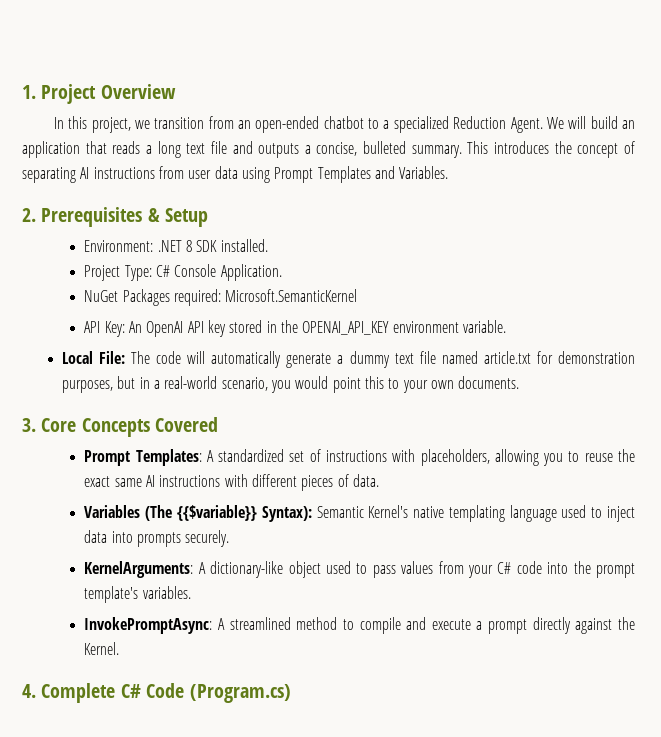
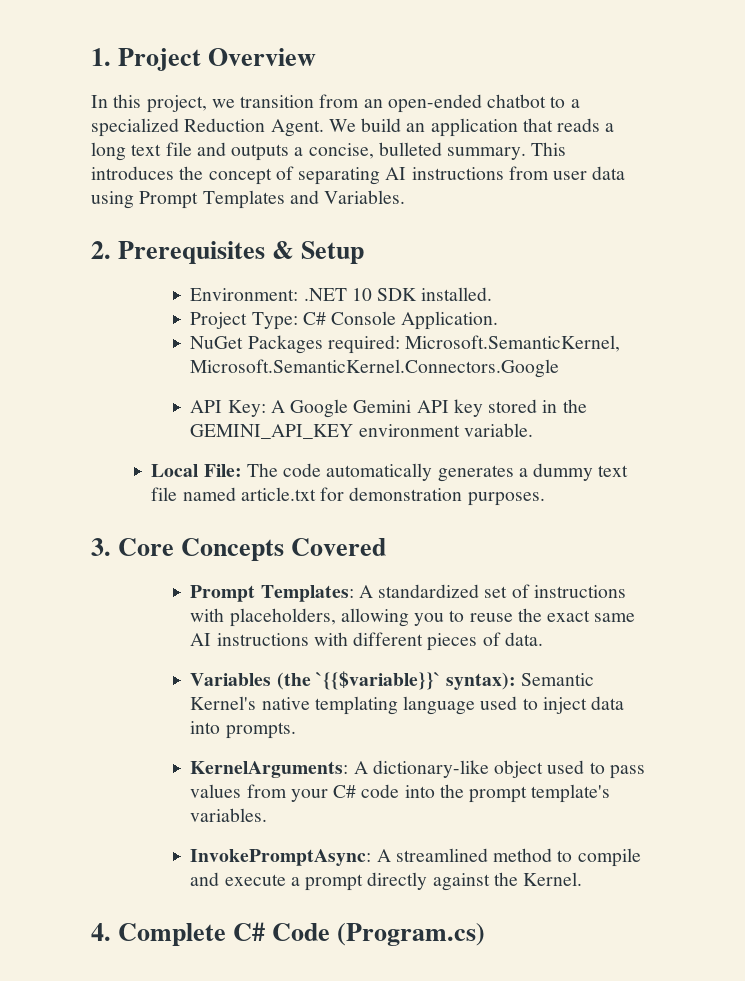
- We will build an application that reads a long text file and outputs a concise, bulleted summary.
+ We build an application that reads a long text file and outputs a concise, bulleted summary.
- Environment: .NET 8 SDK installed.
+ Environment: .NET 10 SDK installed.
- NuGet Packages required: Microsoft.SemanticKernel
+ NuGet Packages required: Microsoft.SemanticKernel, Microsoft.SemanticKernel.Connectors.Google
- API Key: An OpenAI API key stored in the OPENAI_API_KEY environment variable.
+ API Key: A Google Gemini API key stored in the GEMINI_API_KEY environment variable.
- Local File: The code will automatically generate a dummy text file named article.txt for demonstration purposes, but in a real-world scenario, you would point this to your own documents.
+ Local File: The code automatically generates a dummy text file named article.txt for demonstration purposes.
- Variables (The {{$variable}} Syntax): Semantic Kernel's native templating language used to inject data into prompts securely.
+ Variables (the `{{$variable}}` syntax): Semantic Kernel's native templating language used to inject data into prompts.

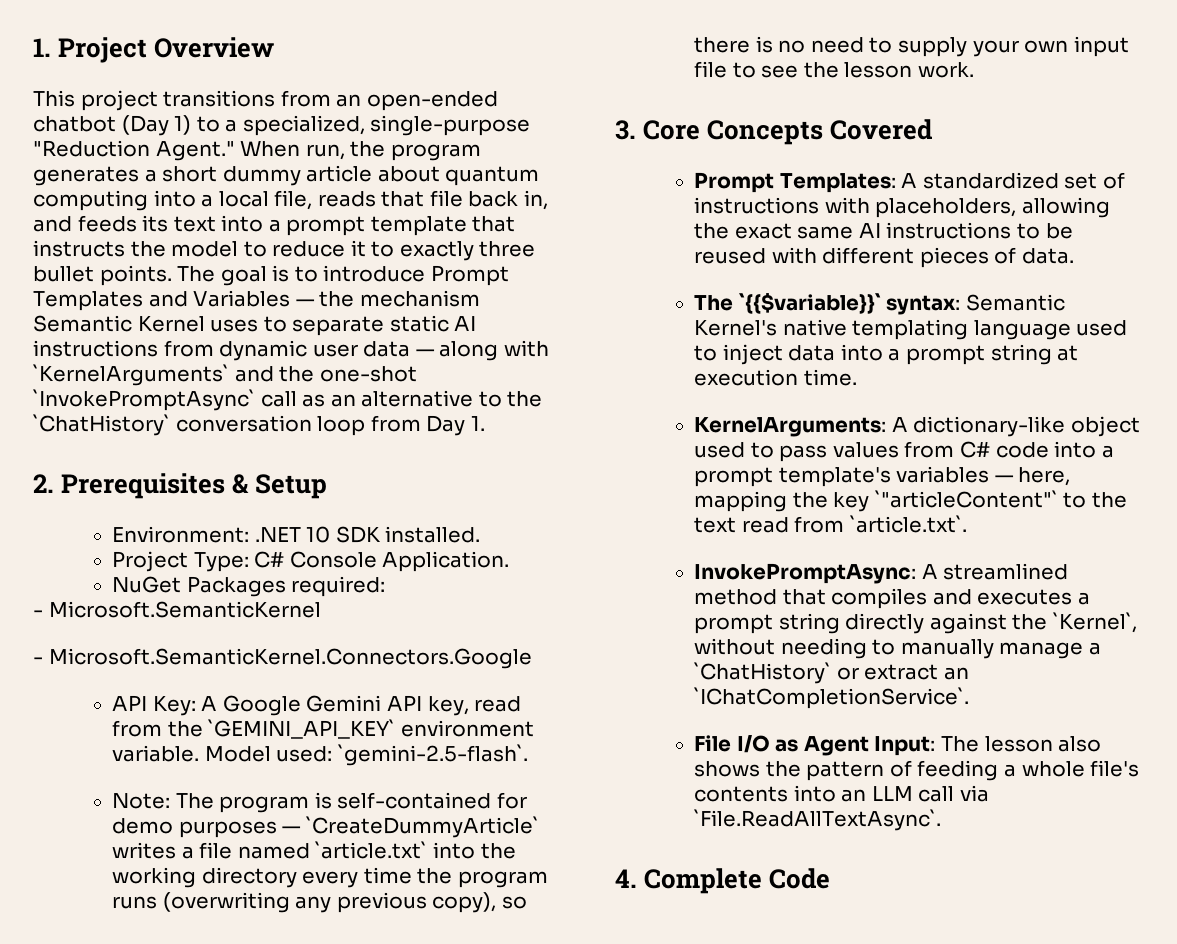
- In this project, we transition from an open-ended chatbot to a specialized Reduction Agent. We build an application that reads a long text file and outputs a concise, bulleted summary. This introduces the concept of separating AI instructions from user data using Prompt Templates and Variables.
+ This project transitions from an open-ended chatbot (Day 1) to a specialized, single-purpose "Reduction Agent." When run, the program generates a short dummy article about quantum computing into a local file, reads that file back in, and feeds its text into a prompt template that instructs the model to reduce it to exactly three bullet points. The goal is to introduce Prompt Templates and Variables — the mechanism Semantic Kernel uses to separate static AI instructions from dynamic user data — along with `KernelArguments` and the one-shot `InvokePromptAsync` call as an alternative to the `ChatHistory` conversation loop from Day 1.
- NuGet Packages required: Microsoft.SemanticKernel, Microsoft.SemanticKernel.Connectors.Google
+ NuGet Packages required:
+ - Microsoft.SemanticKernel
+ - Microsoft.SemanticKernel.Connectors.Google
- API Key: A Google Gemini API key stored in the GEMINI_API_KEY environment variable.
- Local File: The code automatically generates a dummy text file named article.txt for demonstration purposes.
+ API Key: A Google Gemini API key, read from the `GEMINI_API_KEY` environment variable. Model used: `gemini-2.5-flash`.
+ Note: The program is self-contained for demo purposes — `CreateDummyArticle` writes a file named `article.txt` into the working directory every time the program runs (overwriting any previous copy), so there is no need to supply your own input file to see the lesson work.
- Prompt Templates: A standardized set of instructions with placeholders, allowing you to reuse the exact same AI instructions with different pieces of data.
+ Prompt Templates: A standardized set of instructions with placeholders, allowing the exact same AI instructions to be reused with different pieces of data.
- Variables (the `{{$variable}}` syntax): Semantic Kernel's native templating language used to inject data into prompts.
+ The `{{$variable}}` syntax: Semantic Kernel's native templating language used to inject data into a prompt string at execution time.
- KernelArguments: A dictionary-like object used to pass values from your C# code into the prompt template's variables.
+ KernelArguments: A dictionary-like object used to pass values from C# code into a prompt template's variables — here, mapping the key `"articleContent"` to the text read from `article.txt`.
- InvokePromptAsync: A streamlined method to compile and execute a prompt directly against the Kernel.
+ InvokePromptAsync: A streamlined method that compiles and executes a prompt string directly against the `Kernel`, without needing to manually manage a `ChatHistory` or extract an `IChatCompletionService`.
+ File I/O as Agent Input: The lesson also shows the pattern of feeding a whole file's contents into an LLM call via `File.ReadAllTextAsync`.
- 4. Complete C# Code (Program.cs)
+ 4. Complete Code

